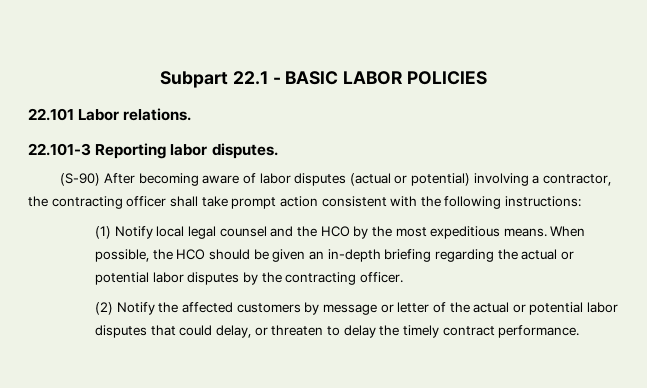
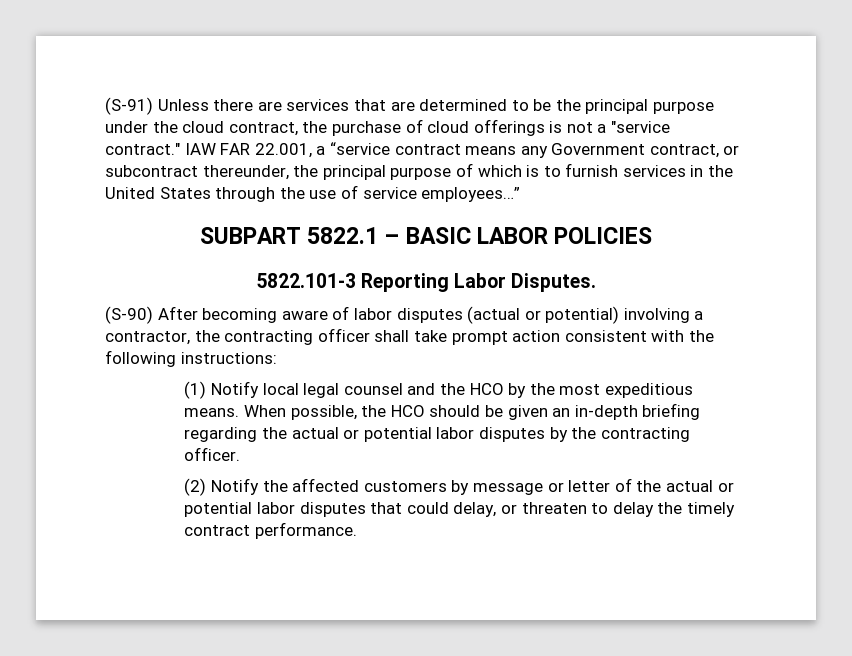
- Subpart 22.1 - BASIC LABOR POLICIES
- 22.101 Labor relations.
- 22.101-3 Reporting labor disputes.
+ (S-91) Unless there are services that are determined to be the principal purpose under the cloud contract, the purchase of cloud offerings is not a "service contract." IAW FAR 22.001, a “service contract means any Government contract, or subcontract thereunder, the principal purpose of which is to furnish services in the United States through the use of service employees…”
+ SUBPART 5822.1 – BASIC LABOR POLICIES
+ 5822.101-3 Reporting Labor Disputes.

